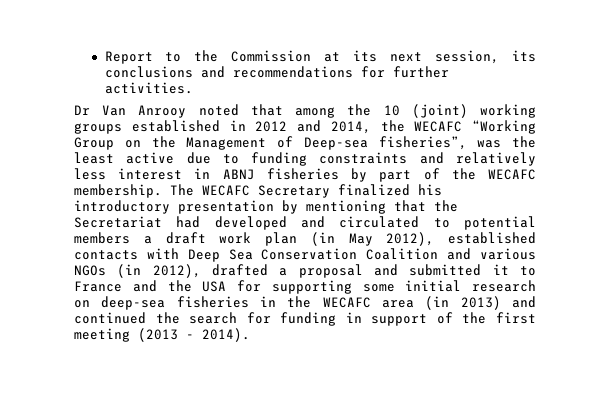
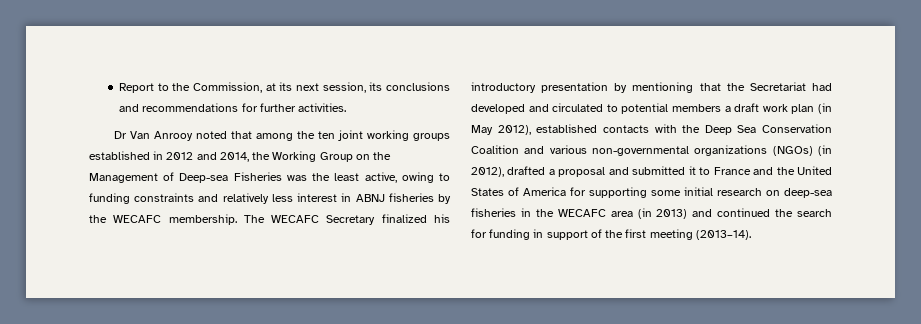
- Report to the Commission at its next session, its conclusions and recommendations for further activities.
+ Report to the Commission, at its next session, its conclusions and recommendations for further activities.
- Dr Van Anrooy noted that among the 10 (joint) working groups established in 2012 and 2014, the WECAFC “Working Group on the Management of Deep-sea fisheries”, was the least active due to funding constraints and relatively less interest in ABNJ fisheries by part of the WECAFC membership.
+ Dr Van Anrooy noted that among the ten joint working groups established in 2012 and 2014, the Working Group on the Management of Deep-sea Fisheries was the least active, owing to funding constraints and relatively less interest in ABNJ fisheries by the WECAFC membership.
- The WECAFC Secretary finalized his introductory presentation by mentioning that the Secretariat had developed and circulated to potential members a draft work plan (in May 2012), established contacts with Deep Sea Conservation Coalition and various NGOs (in 2012), drafted a proposal and submitted it to France and the USA for supporting some initial research on deep-sea fisheries in the WECAFC area (in 2013) and continued the search for funding in support of the first meeting (2013 - 2014).
+ The WECAFC Secretary finalized his introductory presentation by mentioning that the Secretariat had developed and circulated to potential members a draft work plan (in May 2012), established contacts with the Deep Sea Conservation Coalition and various non-governmental organizations (NGOs) (in 2012), drafted a proposal and submitted it to France and the United States of America for supporting some initial research on deep-sea fisheries in the WECAFC area (in 2013) and continued the search for funding in support of the first meeting (2013–14).

